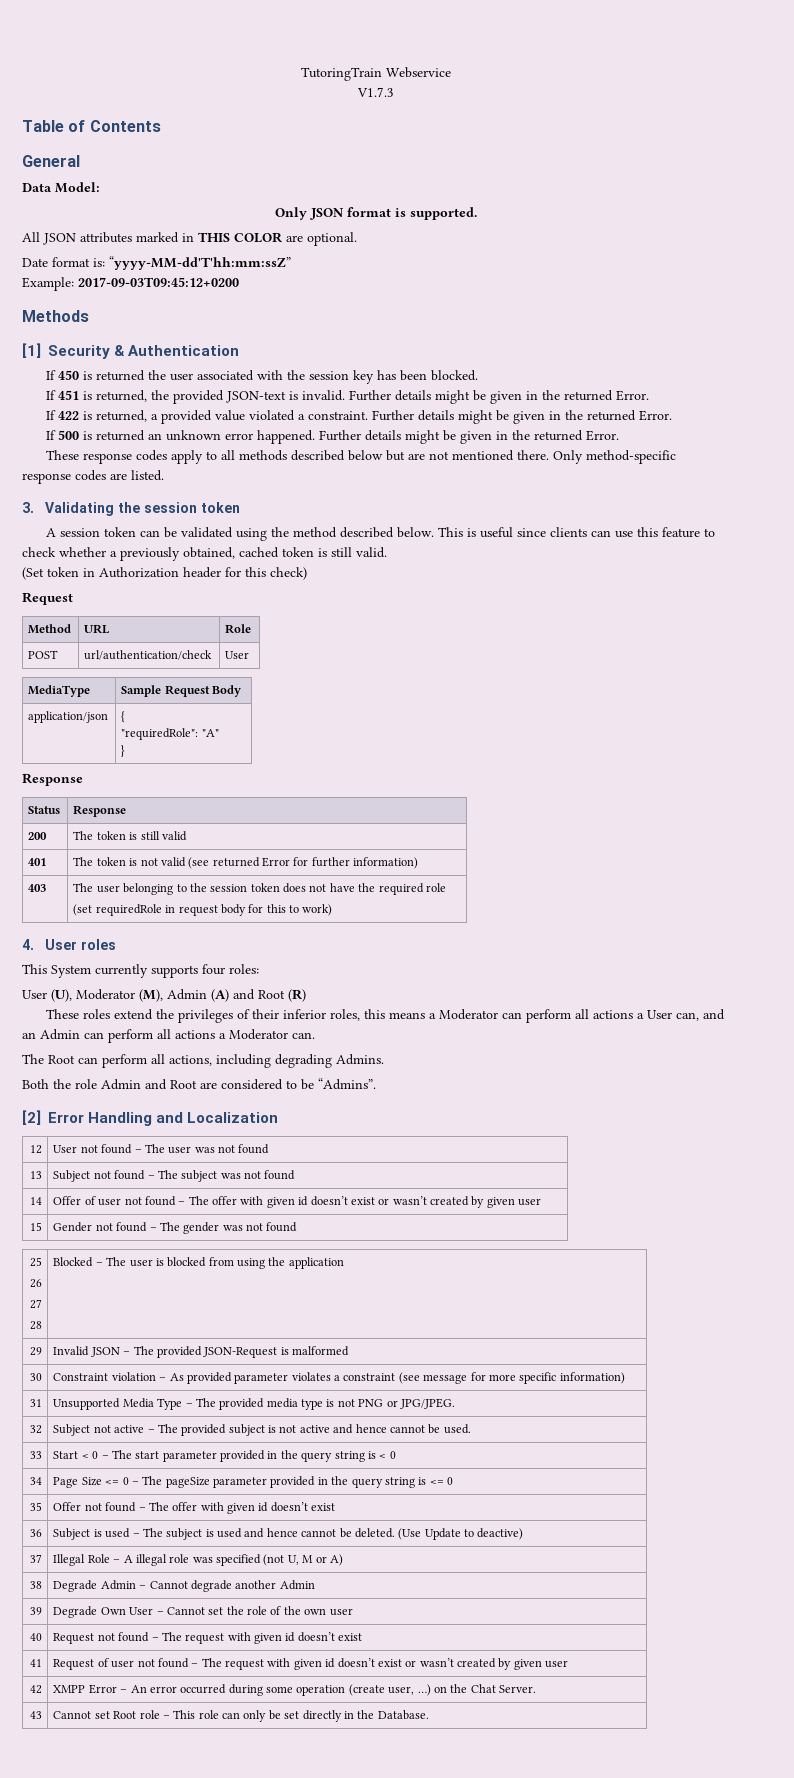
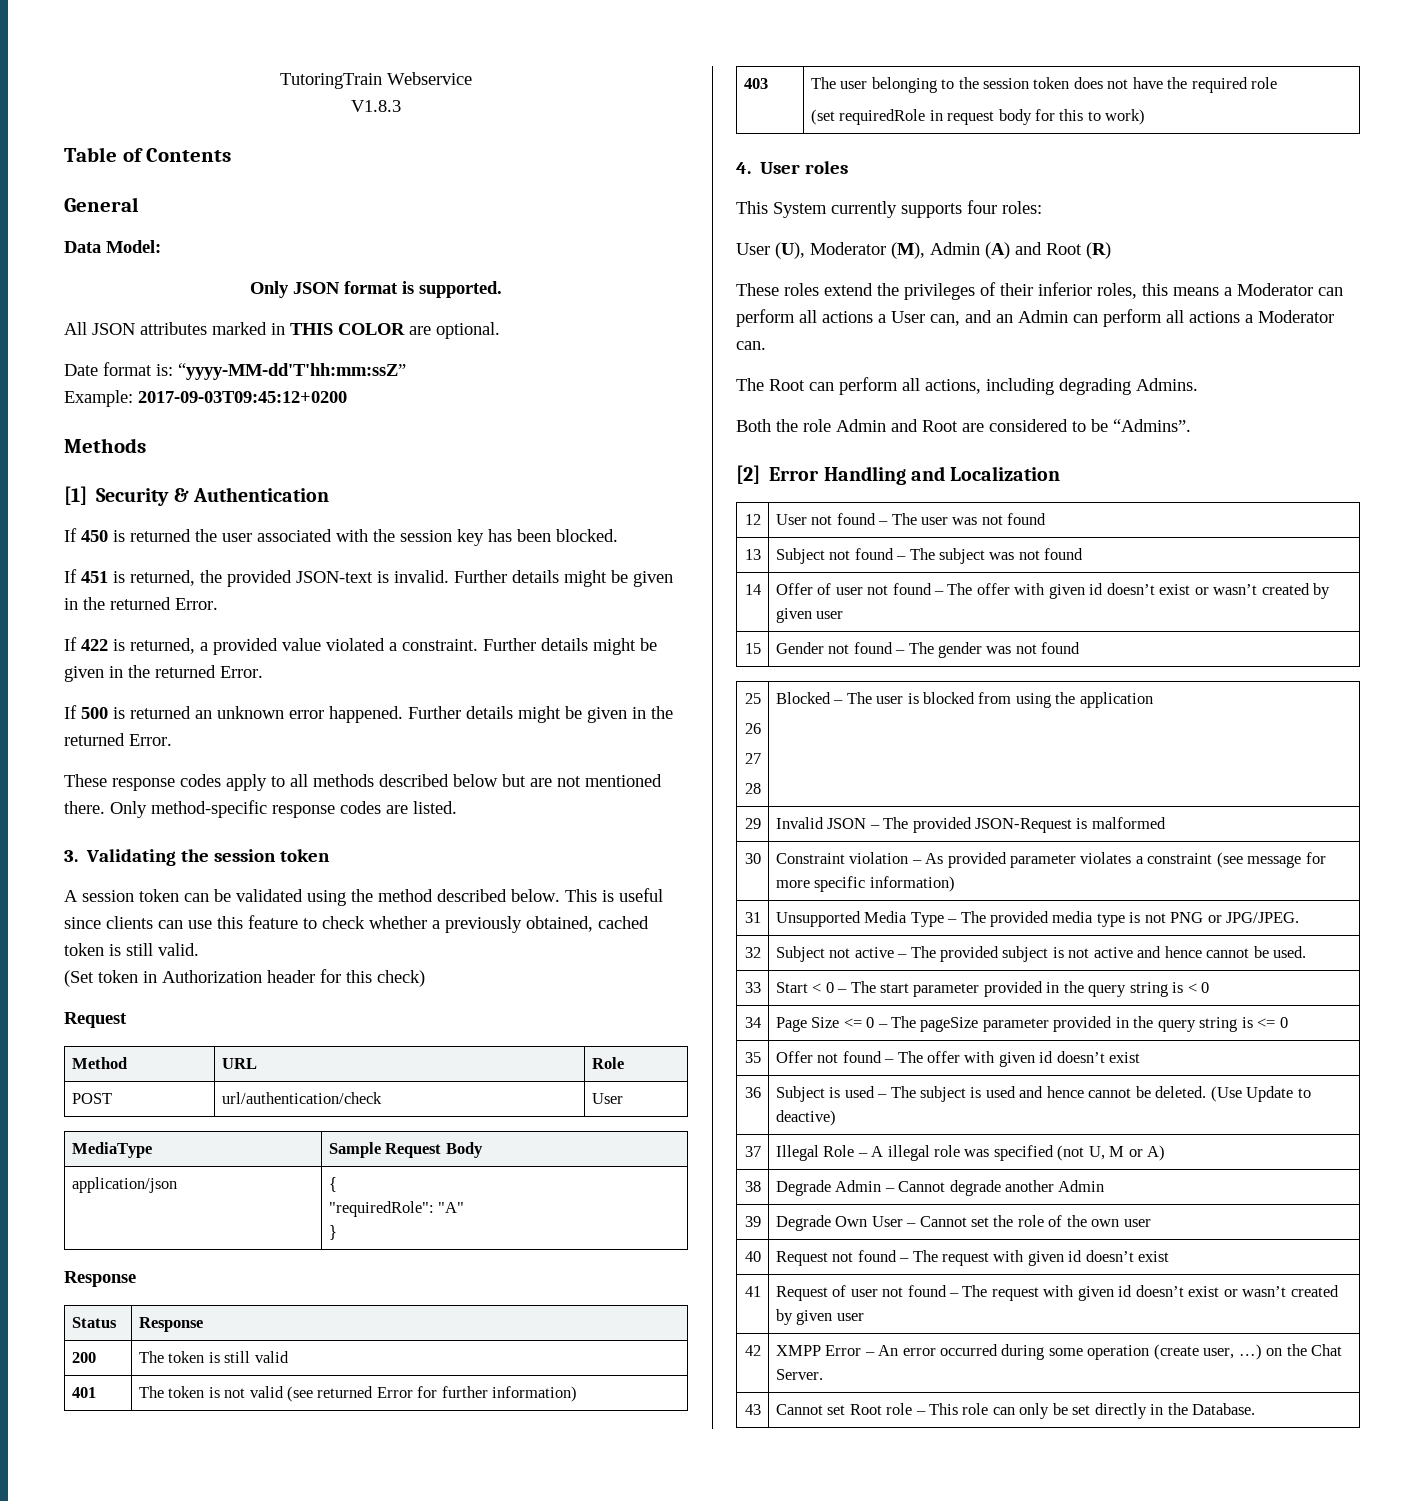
- V1.7.3
+ V1.8.3

